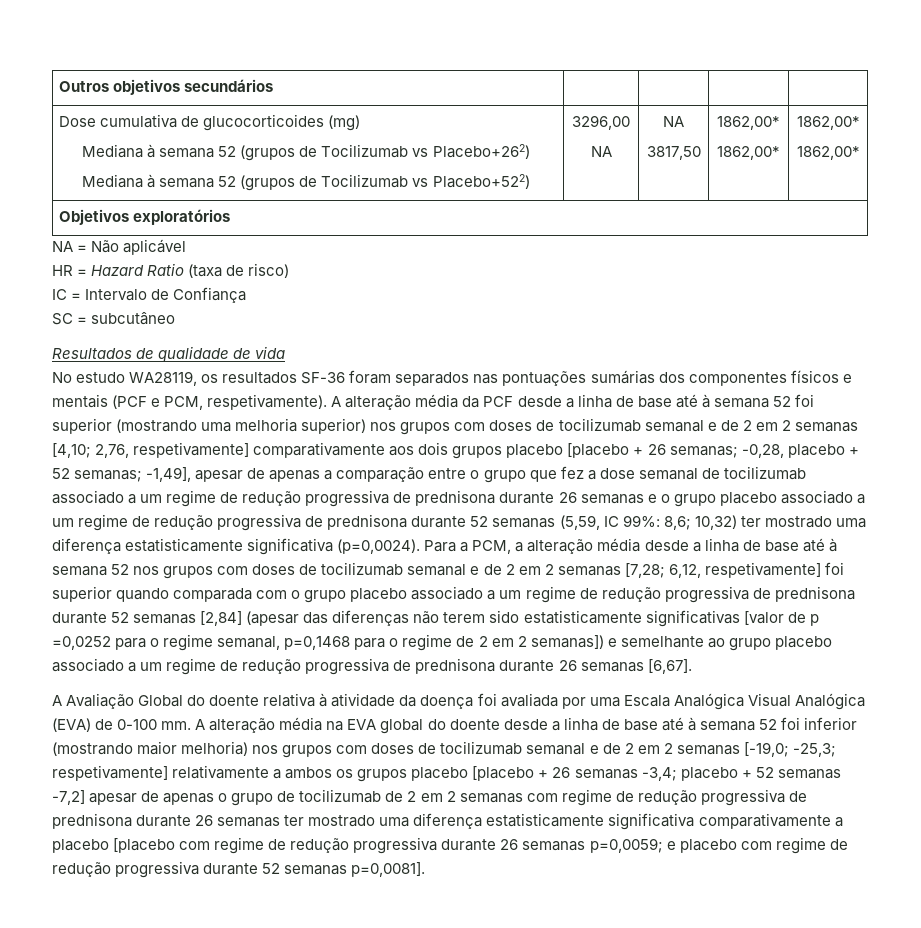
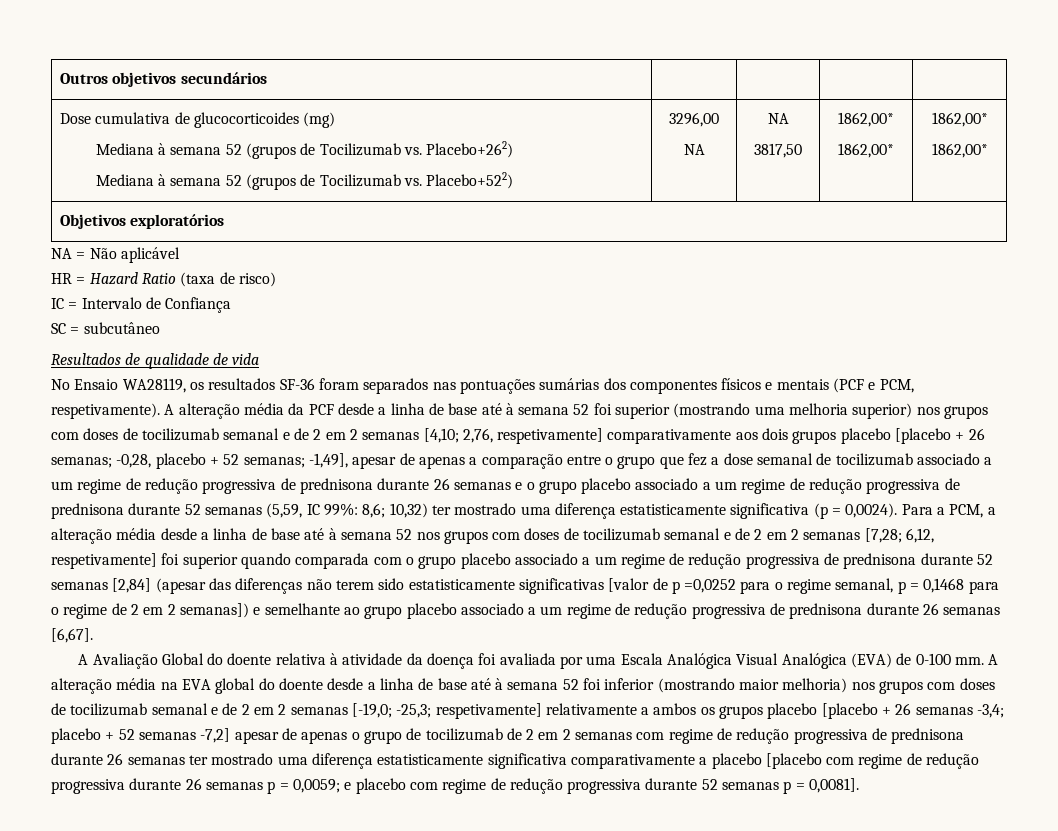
  Dose cumulativa de glucocorticoides (mg)
- Mediana à semana 52 (grupos de Tocilizumab vs Placebo+262)
- Mediana à semana 52 (grupos de Tocilizumab vs Placebo+522) | 3296,00
+ Mediana à semana 52 (grupos de Tocilizumab vs. Placebo+262)
+ Mediana à semana 52 (grupos de Tocilizumab vs. Placebo+522) | 3296,00
- No estudo WA28119, os resultados SF-36 foram separados nas pontuações sumárias dos componentes físicos e mentais (PCF e PCM, respetivamente).
+ No Ensaio WA28119, os resultados SF-36 foram separados nas pontuações sumárias dos componentes físicos e mentais (PCF e PCM, respetivamente).
- 10,32) ter mostrado uma diferença estatisticamente significativa (p=0,0024).
+ 10,32) ter mostrado uma diferença estatisticamente significativa (p = 0,0024).
- 6,12, respetivamente] foi superior quando comparada com o grupo placebo associado a um regime de redução progressiva de prednisona durante 52 semanas [2,84] (apesar das diferenças não terem sido estatisticamente significativas [valor de p =0,0252 para o regime semanal, p=0,1468 para o regime de 2 em 2 semanas]) e semelhante ao grupo placebo associado a um regime de redução progressiva de prednisona durante 26 semanas [6,67].
+ 6,12, respetivamente] foi superior quando comparada com o grupo placebo associado a um regime de redução progressiva de prednisona durante 52 semanas [2,84] (apesar das diferenças não terem sido estatisticamente significativas [valor de p =0,0252 para o regime semanal, p = 0,1468 para o regime de 2 em 2 semanas]) e semelhante ao grupo placebo associado a um regime de redução progressiva de prednisona durante 26 semanas [6,67].
- placebo + 52 semanas -7,2] apesar de apenas o grupo de tocilizumab de 2 em 2 semanas com regime de redução progressiva de prednisona durante 26 semanas ter mostrado uma diferença estatisticamente significativa comparativamente a placebo [placebo com regime de redução progressiva durante 26 semanas p=0,0059;
+ placebo + 52 semanas -7,2] apesar de apenas o grupo de tocilizumab de 2 em 2 semanas com regime de redução progressiva de prednisona durante 26 semanas ter mostrado uma diferença estatisticamente significativa comparativamente a placebo [placebo com regime de redução progressiva durante 26 semanas p = 0,0059;
- e placebo com regime de redução progressiva durante 52 semanas p=0,0081].
+ e placebo com regime de redução progressiva durante 52 semanas p = 0,0081].

